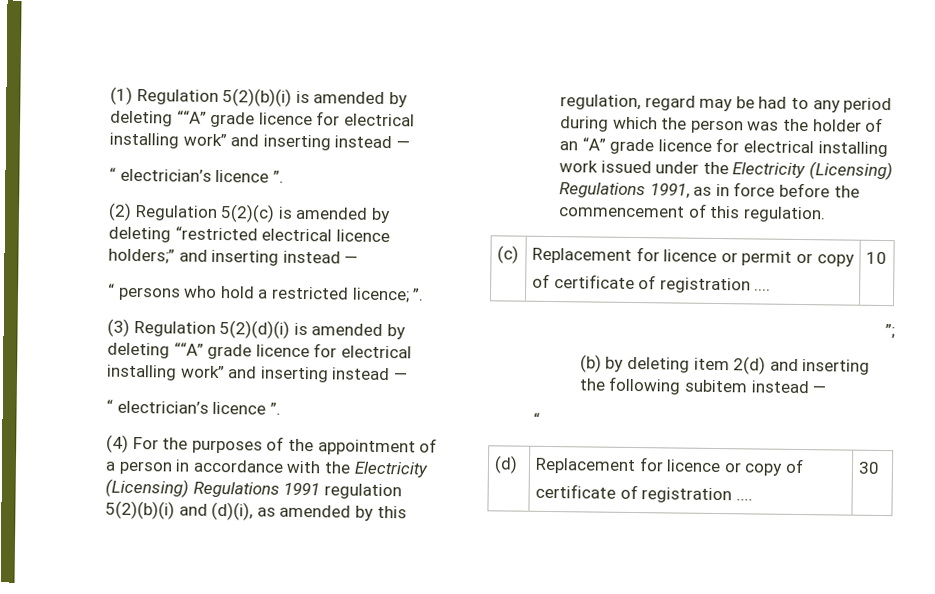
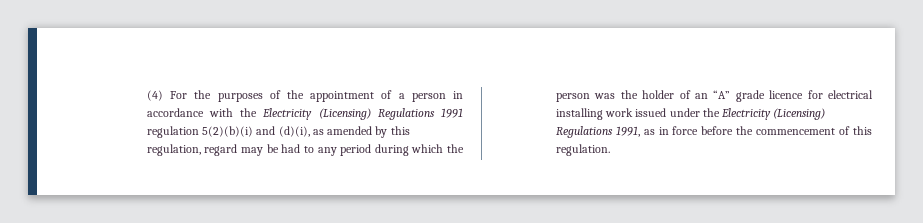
- (1) Regulation 5(2)(b)(i) is amended by deleting ““A” grade licence for electrical installing work” and inserting instead —
- “ electrician’s licence ”.
- (2) Regulation 5(2)(c) is amended by deleting “restricted electrical licence holders;” and inserting instead —
- “ persons who hold a restricted licence; ”.
- (3) Regulation 5(2)(d)(i) is amended by deleting ““A” grade licence for electrical installing work” and inserting instead —
- “ electrician’s licence ”.
- (c) | Replacement for licence or permit or copy
- of certificate of registration .... | 10
- ”;
- (b) by deleting item 2(d) and inserting the following subitem instead —
- “
- (d) | Replacement for licence or copy of
- certificate of registration .... | 30

